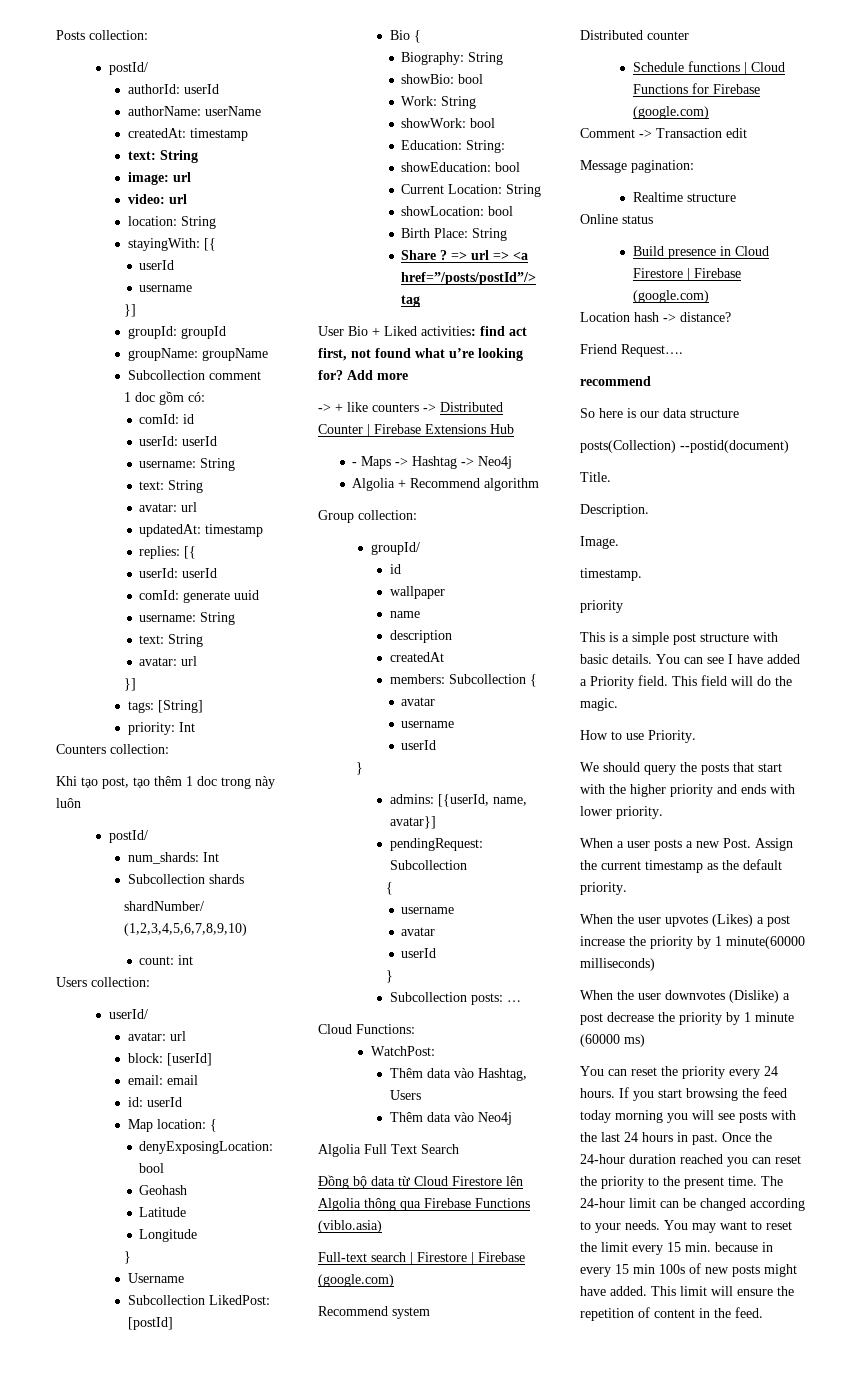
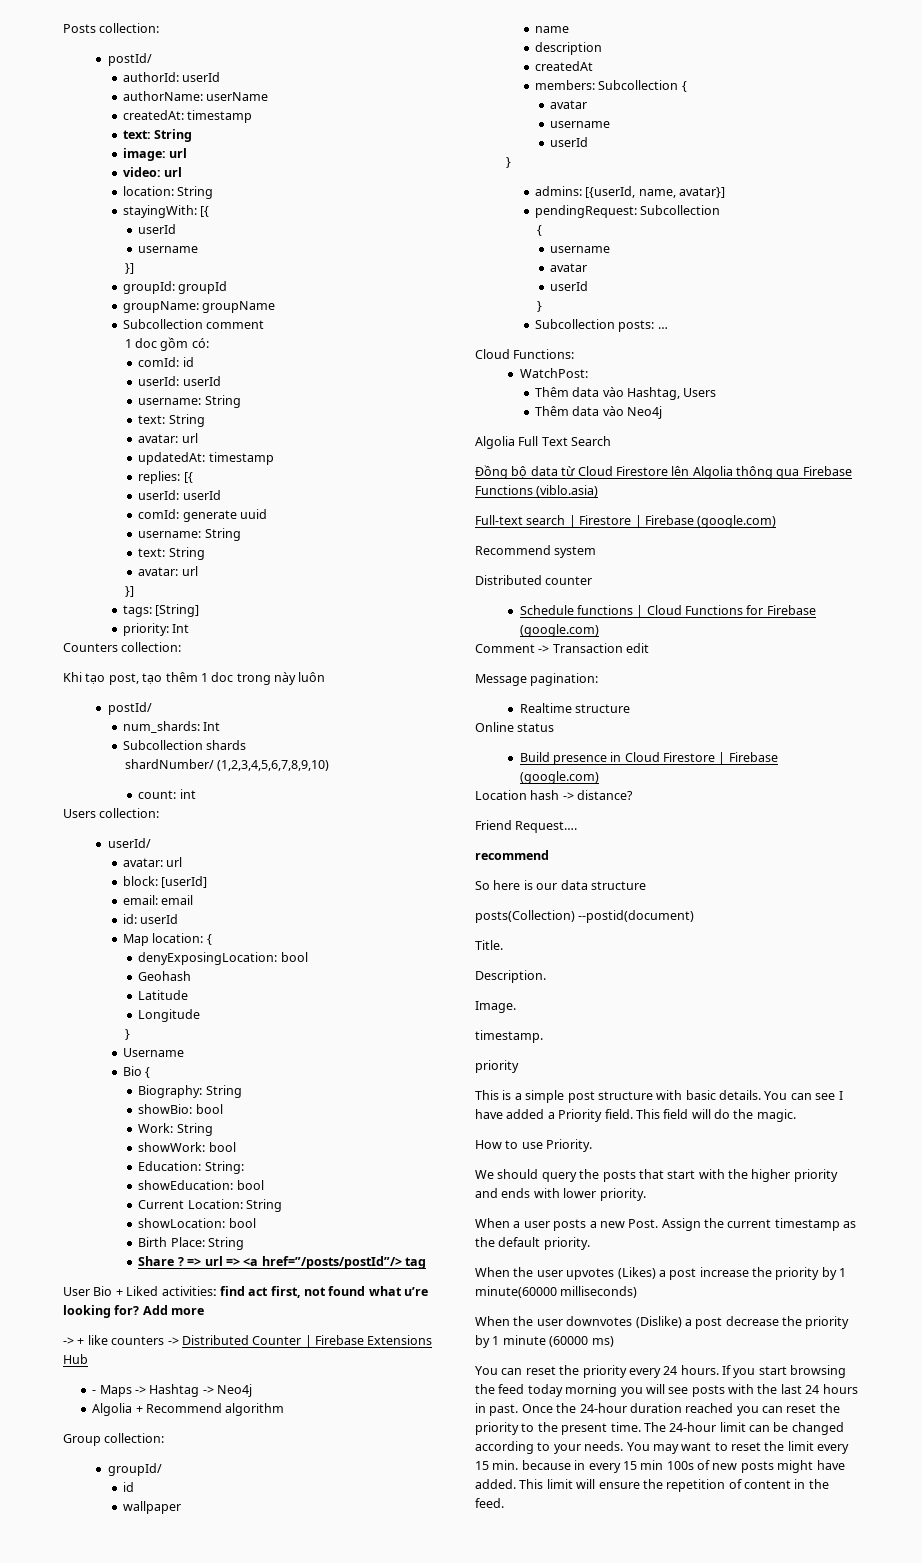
- Subcollection LikedPost: [postId]

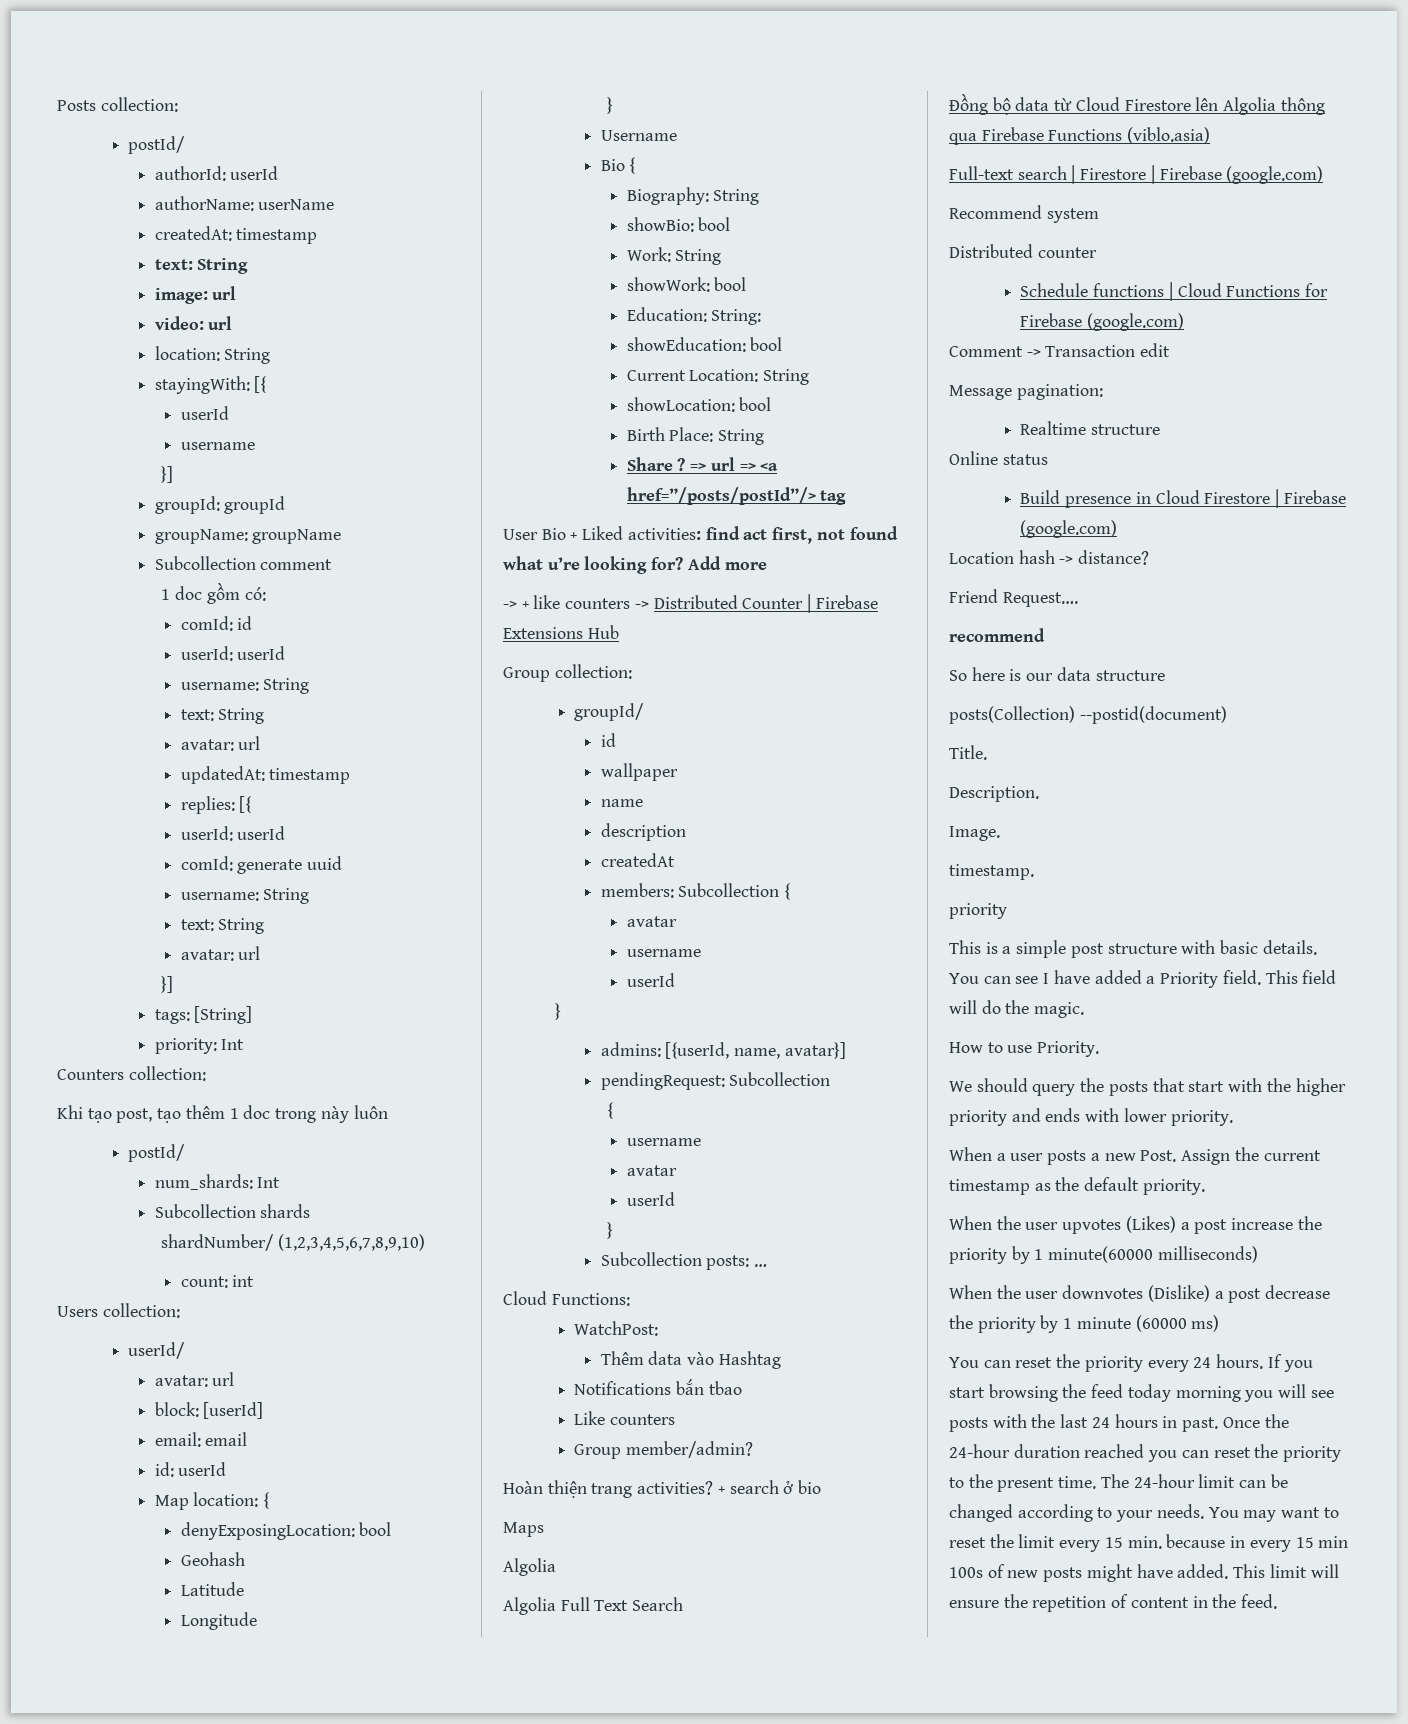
- - Maps -> Hashtag -> Neo4j
- Algolia + Recommend algorithm
- Thêm data vào Hashtag, Users
- Thêm data vào Neo4j
+ Thêm data vào Hashtag
+ Notifications bắn tbao
+ Like counters
+ Group member/admin?
+ Hoàn thiện trang activities? + search ở bio
+ Maps
+ Algolia

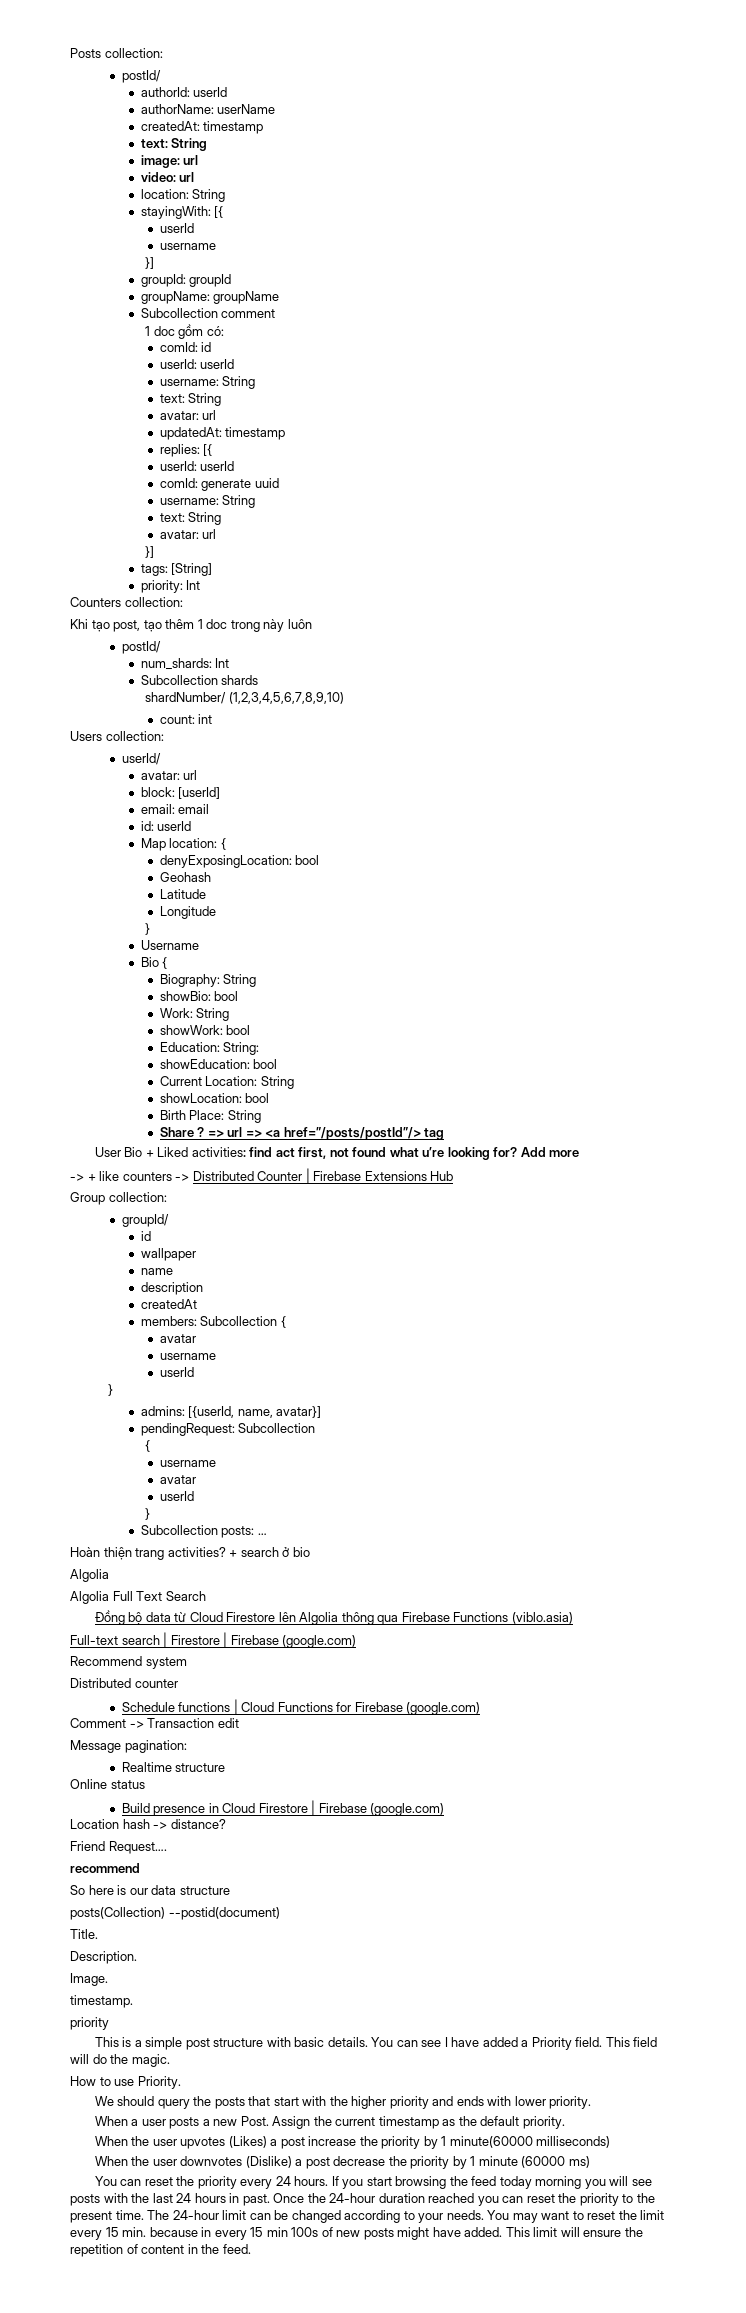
- Cloud Functions:
- WatchPost:
- Thêm data vào Hashtag
- Notifications bắn tbao
- Like counters
- Group member/admin?
- Maps

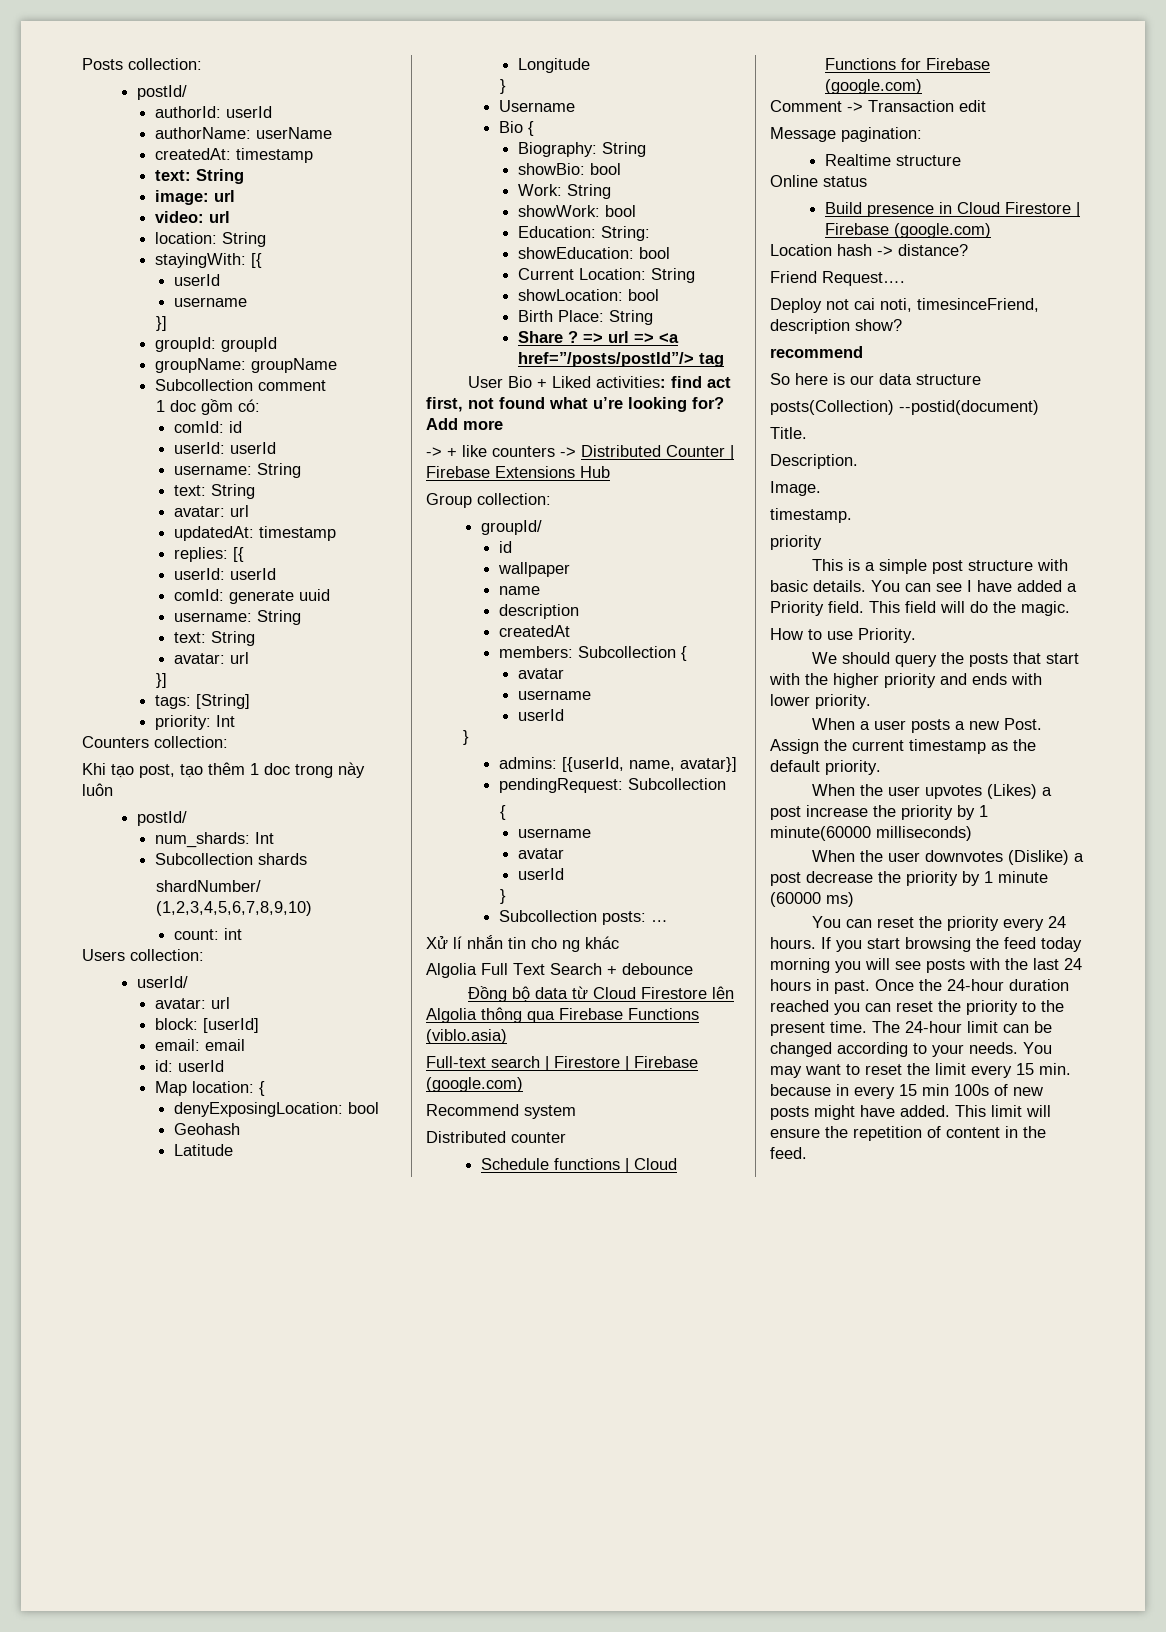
- Hoàn thiện trang activities? + search ở bio
- Algolia
+ Xử lí nhắn tin cho ng khác
- Algolia Full Text Search
+ Algolia Full Text Search + debounce
+ Deploy not cai noti, timesinceFriend, description show?

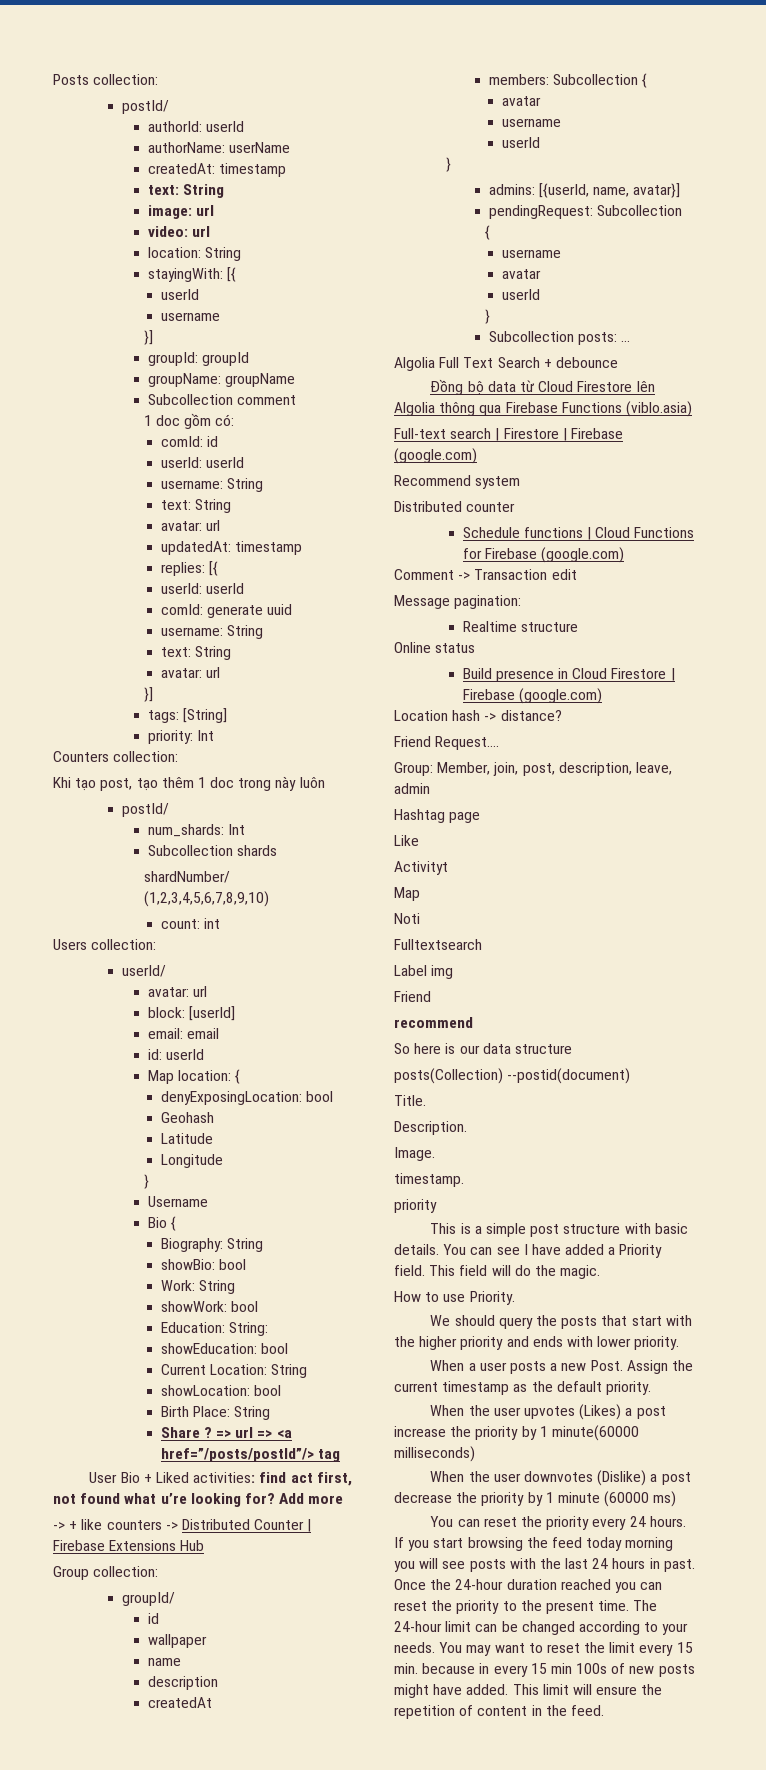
- Xử lí nhắn tin cho ng khác
- Deploy not cai noti, timesinceFriend, description show?
+ Group: Member, join, post, description, leave, admin
+ Hashtag page
+ Like
+ Activityt
+ Map
+ Noti
+ Fulltextsearch
+ Label img
+ Friend

